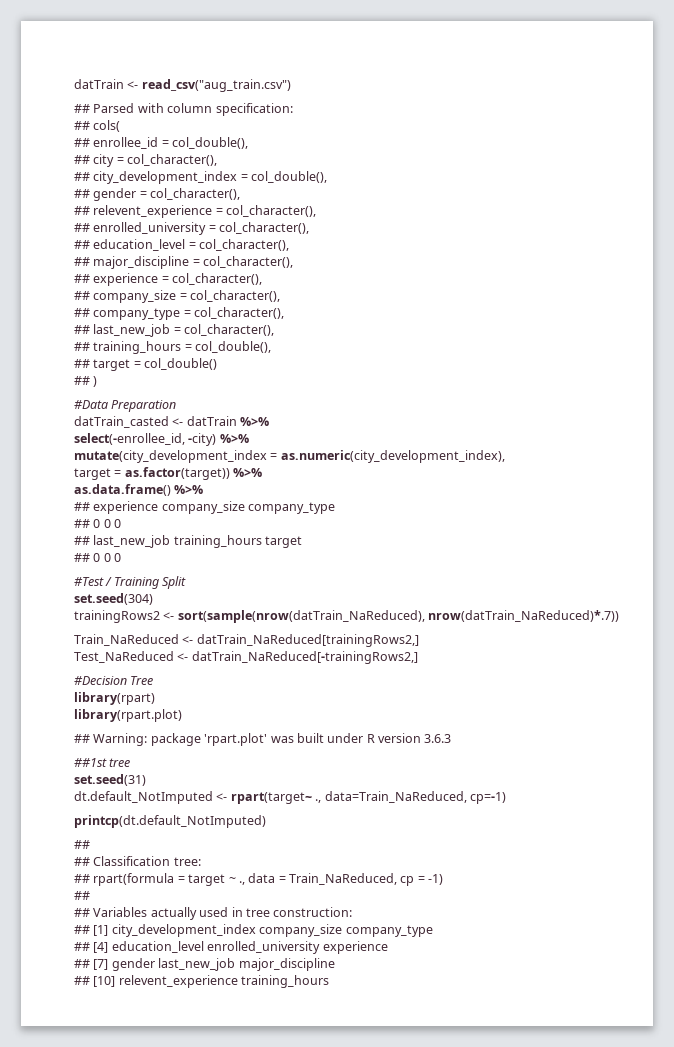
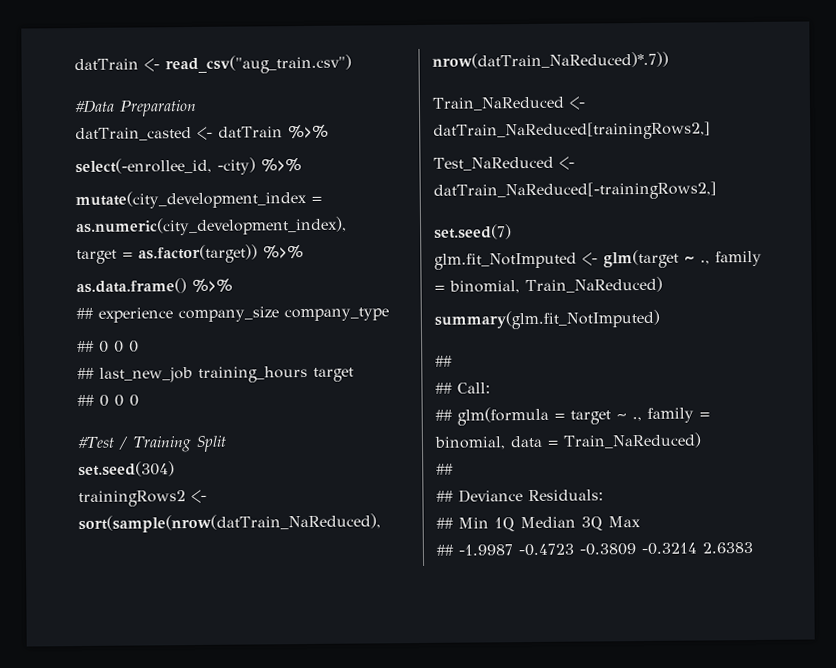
- ## Parsed with column specification:
- ## cols(
- ## enrollee_id = col_double(),
- ## city = col_character(),
- ## city_development_index = col_double(),
- ## gender = col_character(),
- ## relevent_experience = col_character(),
- ## enrolled_university = col_character(),
- ## education_level = col_character(),
- ## major_discipline = col_character(),
- ## experience = col_character(),
- ## company_size = col_character(),
- ## company_type = col_character(),
- ## last_new_job = col_character(),
- ## training_hours = col_double(),
- ## target = col_double()
- ## )
- #Decision Tree
- library(rpart)
- library(rpart.plot)
- ## Warning: package 'rpart.plot' was built under R version 3.6.3
- ##1st tree
- set.seed(31)
- dt.default_NotImputed <- rpart(target~ ., data=Train_NaReduced, cp=-1)
- printcp(dt.default_NotImputed)
+ set.seed(7)
+ glm.fit_NotImputed <- glm(target ~ ., family = binomial, Train_NaReduced)
+ summary(glm.fit_NotImputed)
  ##
- ## Classification tree:
- ## rpart(formula = target ~ ., data = Train_NaReduced, cp = -1)
+ ## Call:
+ ## glm(formula = target ~ ., family = binomial, data = Train_NaReduced)
  ##
- ## Variables actually used in tree construction:
- ## [1] city_development_index company_size company_type
- ## [4] education_level enrolled_university experience
- ## [7] gender last_new_job major_discipline
- ## [10] relevent_experience training_hours
+ ## Deviance Residuals:
+ ## Min 1Q Median 3Q Max
+ ## -1.9987 -0.4723 -0.3809 -0.3214 2.6383

